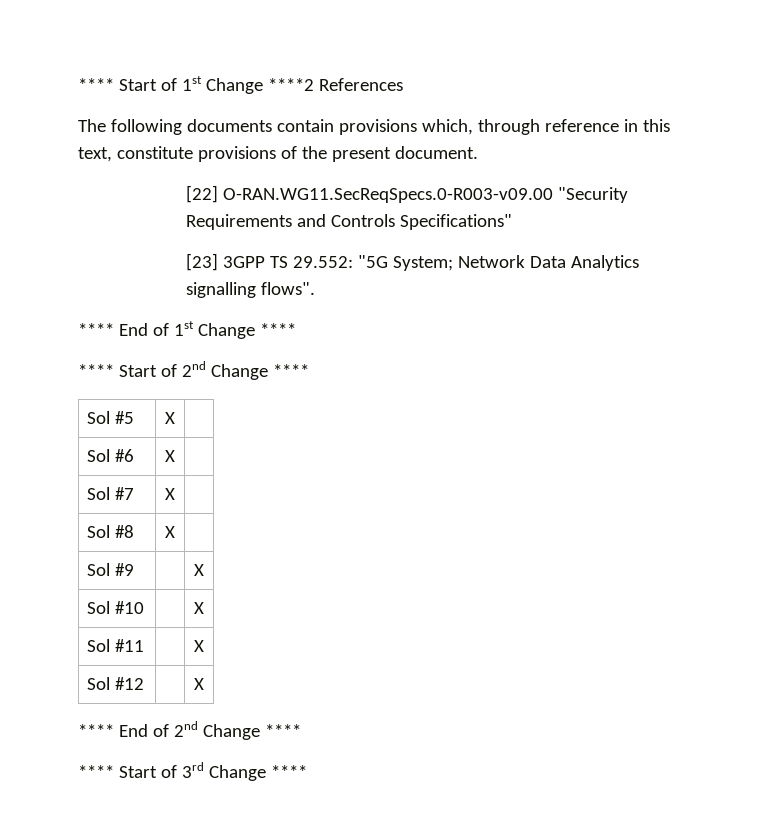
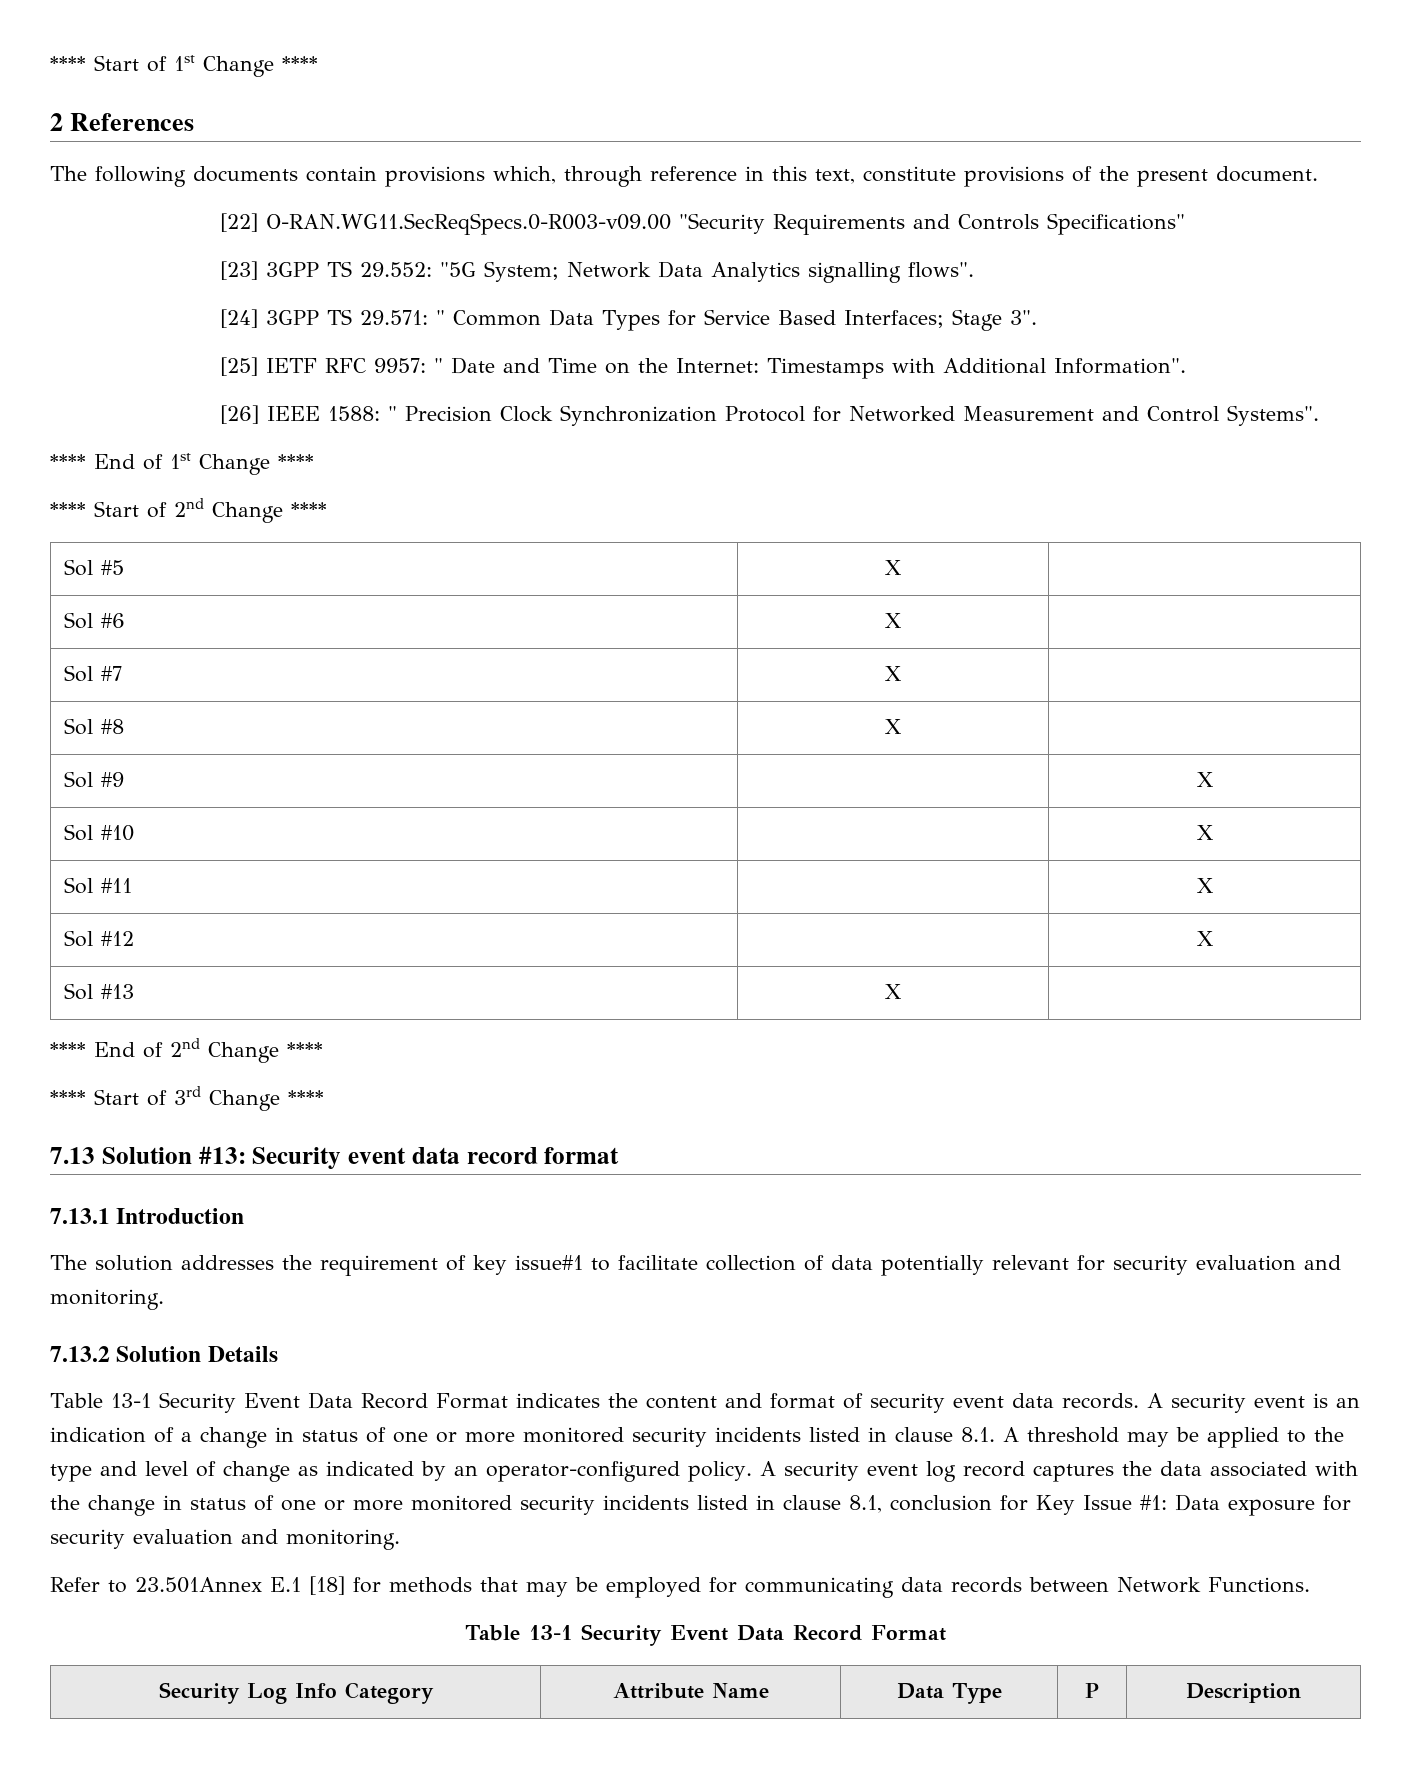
- **** Start of 1st Change ****2 References
+ **** Start of 1st Change ****
+ 2 References
+ [24] 3GPP TS 29.571: " Common Data Types for Service Based Interfaces; Stage 3".
+ [25] IETF RFC 9957: " Date and Time on the Internet: Timestamps with Additional Information".
+ [26] IEEE 1588: " Precision Clock Synchronization Protocol for Networked Measurement and Control Systems".
+ Sol #13 | X |
+ 7.13 Solution #13: Security event data record format
+ 7.13.1 Introduction
+ The solution addresses the requirement of key issue#1 to facilitate collection of data potentially relevant for security evaluation and monitoring.
+ 7.13.2 Solution Details
+ Table 13-1 Security Event Data Record Format indicates the content and format of security event data records. A security event is an indication of a change in status of one or more monitored security incidents listed in clause 8.1. A threshold may be applied to the type and level of change as indicated by an operator-configured policy. A security event log record captures the data associated with the change in status of one or more monitored security incidents listed in clause 8.1, conclusion for Key Issue #1: Data exposure for security evaluation and monitoring.
+ Refer to 23.501Annex E.1 [18] for methods that may be employed for communicating data records between Network Functions.
+ Table 13-1 Security Event Data Record Format
+ Security Log Info Category | Attribute Name | Data Type | P | Description

